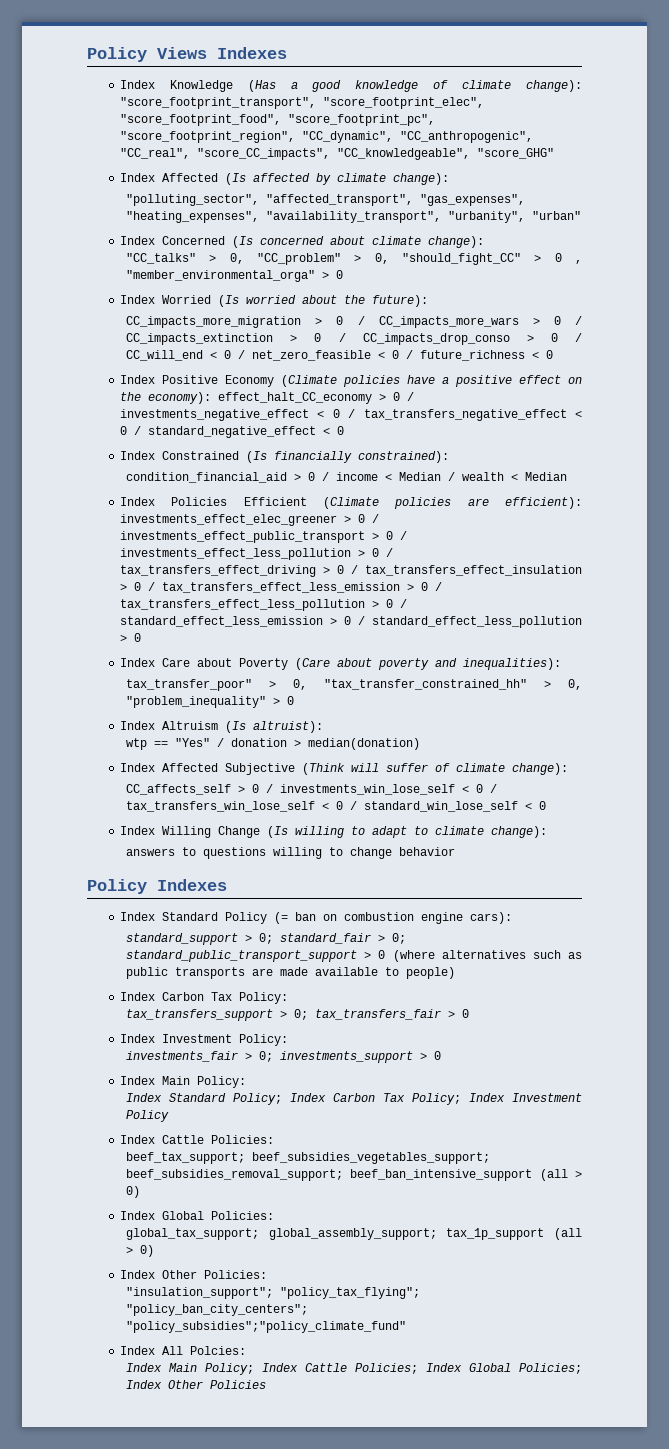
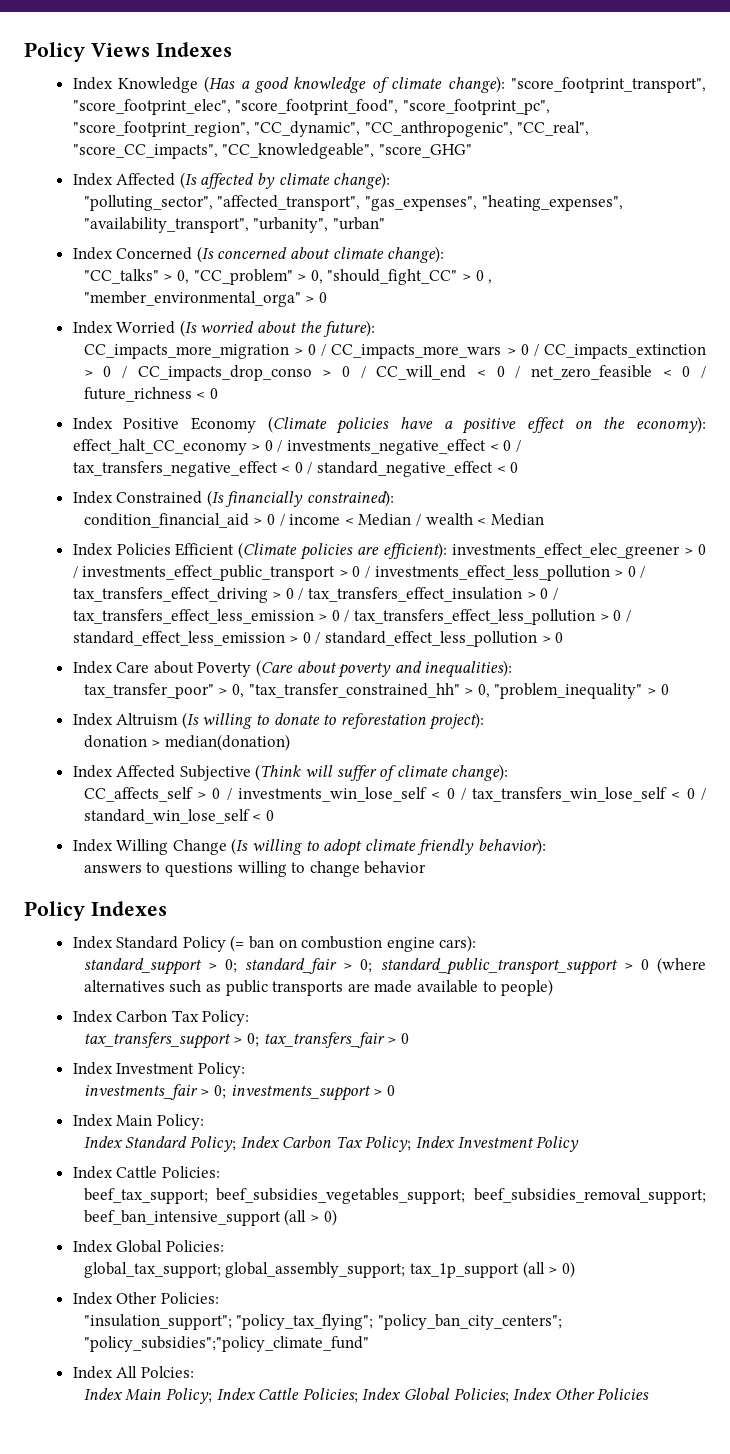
- Index Altruism (Is altruist):
- wtp == "Yes" / donation > median(donation)
+ Index Altruism (Is willing to donate to reforestation project):
+ donation > median(donation)
- Index Willing Change (Is willing to adapt to climate change):
+ Index Willing Change (Is willing to adopt climate friendly behavior):

